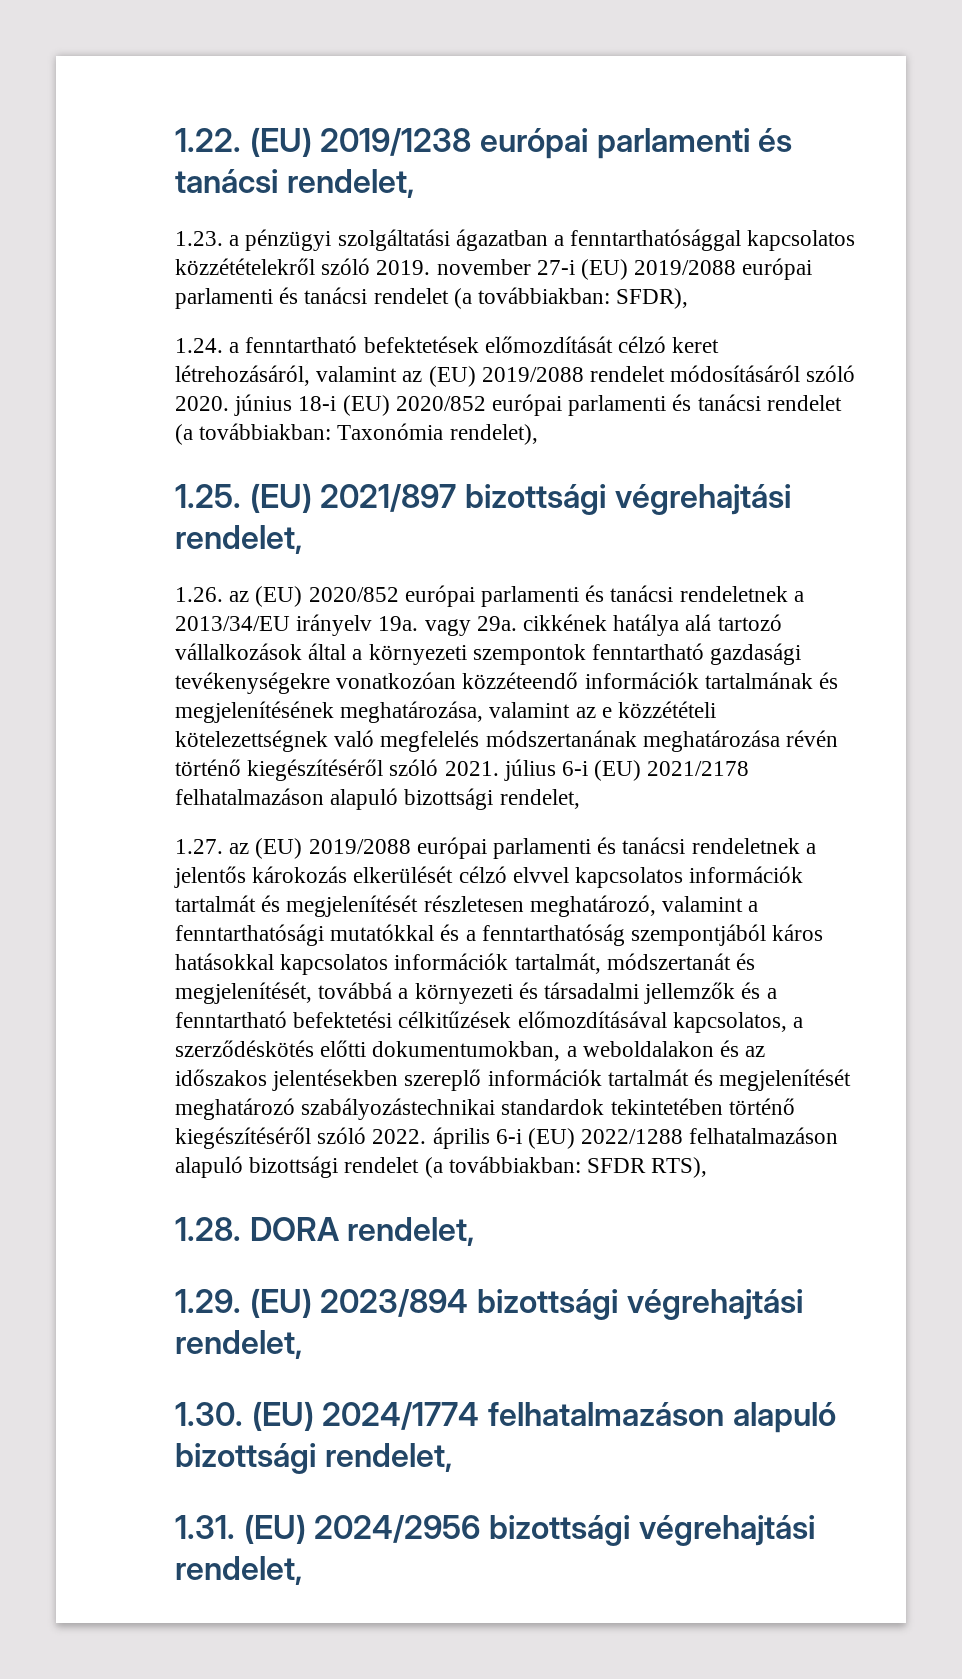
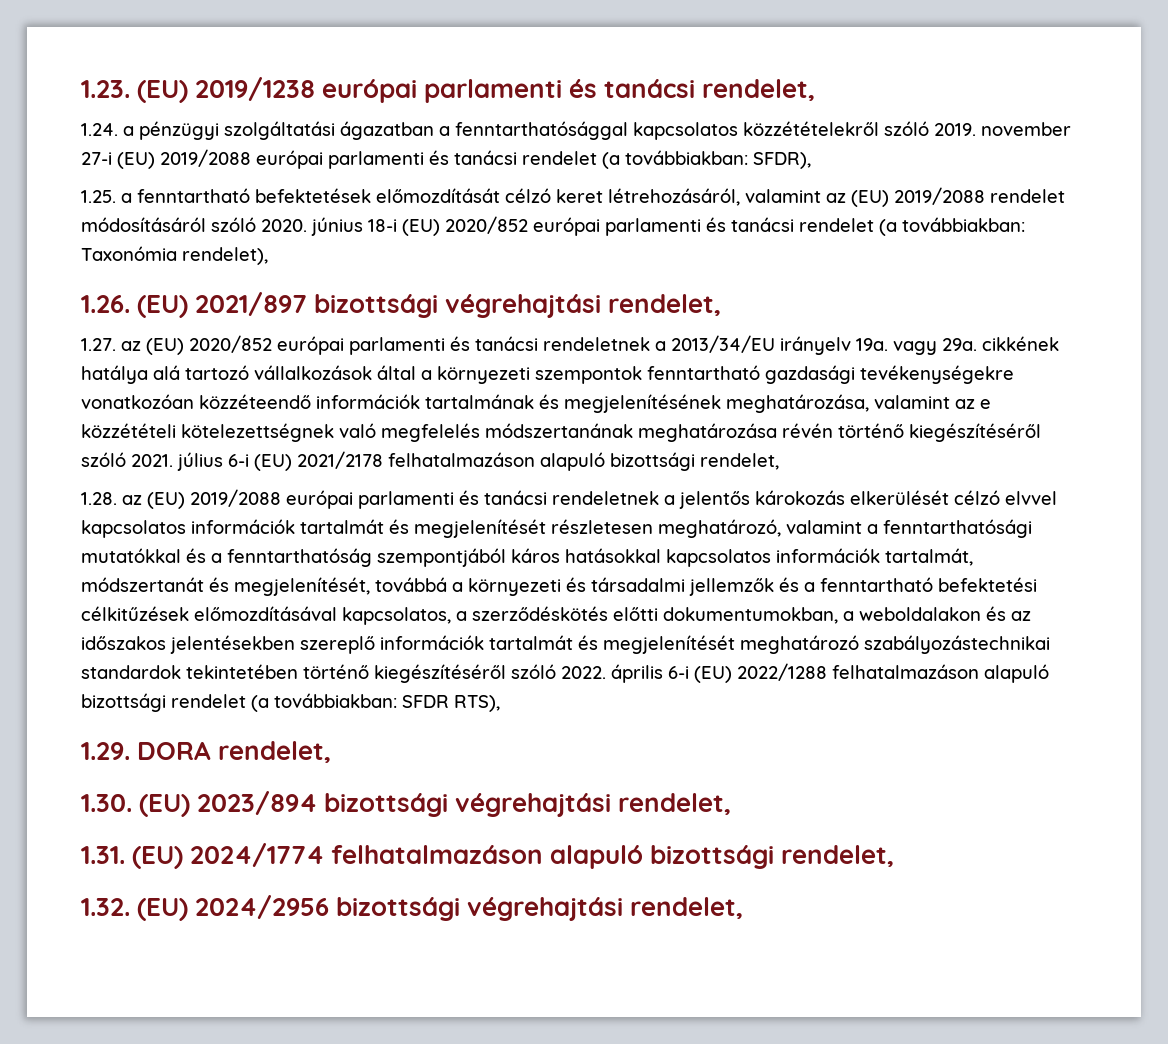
- 1.22. (EU) 2019/1238 európai parlamenti és tanácsi rendelet,
+ 1.23. (EU) 2019/1238 európai parlamenti és tanácsi rendelet,
- 1.23. a pénzügyi szolgáltatási ágazatban a fenntarthatósággal kapcsolatos közzétételekről szóló 2019. november 27-i (EU) 2019/2088 európai parlamenti és tanácsi rendelet (a továbbiakban: SFDR),
+ 1.24. a pénzügyi szolgáltatási ágazatban a fenntarthatósággal kapcsolatos közzétételekről szóló 2019. november 27-i (EU) 2019/2088 európai parlamenti és tanácsi rendelet (a továbbiakban: SFDR),
- 1.24. a fenntartható befektetések előmozdítását célzó keret létrehozásáról, valamint az (EU) 2019/2088 rendelet módosításáról szóló 2020. június 18-i (EU) 2020/852 európai parlamenti és tanácsi rendelet (a továbbiakban: Taxonómia rendelet),
+ 1.25. a fenntartható befektetések előmozdítását célzó keret létrehozásáról, valamint az (EU) 2019/2088 rendelet módosításáról szóló 2020. június 18-i (EU) 2020/852 európai parlamenti és tanácsi rendelet (a továbbiakban: Taxonómia rendelet),
- 1.25. (EU) 2021/897 bizottsági végrehajtási rendelet,
+ 1.26. (EU) 2021/897 bizottsági végrehajtási rendelet,
- 1.26. az (EU) 2020/852 európai parlamenti és tanácsi rendeletnek a 2013/34/EU irányelv 19a. vagy 29a. cikkének hatálya alá tartozó vállalkozások által a környezeti szempontok fenntartható gazdasági tevékenységekre vonatkozóan közzéteendő információk tartalmának és megjelenítésének meghatározása, valamint az e közzétételi kötelezettségnek való megfelelés módszertanának meghatározása révén történő kiegészítéséről szóló 2021. július 6-i (EU) 2021/2178 felhatalmazáson alapuló bizottsági rendelet,
+ 1.27. az (EU) 2020/852 európai parlamenti és tanácsi rendeletnek a 2013/34/EU irányelv 19a. vagy 29a. cikkének hatálya alá tartozó vállalkozások által a környezeti szempontok fenntartható gazdasági tevékenységekre vonatkozóan közzéteendő információk tartalmának és megjelenítésének meghatározása, valamint az e közzétételi kötelezettségnek való megfelelés módszertanának meghatározása révén történő kiegészítéséről szóló 2021. július 6-i (EU) 2021/2178 felhatalmazáson alapuló bizottsági rendelet,
- 1.27. az (EU) 2019/2088 európai parlamenti és tanácsi rendeletnek a jelentős károkozás elkerülését célzó elvvel kapcsolatos információk tartalmát és megjelenítését részletesen meghatározó, valamint a fenntarthatósági mutatókkal és a fenntarthatóság szempontjából káros hatásokkal kapcsolatos információk tartalmát, módszertanát és megjelenítését, továbbá a környezeti és társadalmi jellemzők és a fenntartható befektetési célkitűzések előmozdításával kapcsolatos, a szerződéskötés előtti dokumentumokban, a weboldalakon és az időszakos jelentésekben szereplő információk tartalmát és megjelenítését meghatározó szabályozástechnikai standardok tekintetében történő kiegészítéséről szóló 2022. április 6-i (EU) 2022/1288 felhatalmazáson alapuló bizottsági rendelet (a továbbiakban:
+ 1.28. az (EU) 2019/2088 európai parlamenti és tanácsi rendeletnek a jelentős károkozás elkerülését célzó elvvel kapcsolatos információk tartalmát és megjelenítését részletesen meghatározó, valamint a fenntarthatósági mutatókkal és a fenntarthatóság szempontjából káros hatásokkal kapcsolatos információk tartalmát, módszertanát és megjelenítését, továbbá a környezeti és társadalmi jellemzők és a fenntartható befektetési célkitűzések előmozdításával kapcsolatos, a szerződéskötés előtti dokumentumokban, a weboldalakon és az időszakos jelentésekben szereplő információk tartalmát és megjelenítését meghatározó szabályozástechnikai standardok tekintetében történő kiegészítéséről szóló 2022. április 6-i (EU) 2022/1288 felhatalmazáson alapuló bizottsági rendelet (a továbbiakban:
- 1.28. DORA rendelet,
+ 1.29. DORA rendelet,
- 1.29. (EU) 2023/894 bizottsági végrehajtási rendelet,
+ 1.30. (EU) 2023/894 bizottsági végrehajtási rendelet,
- 1.30. (EU) 2024/1774 felhatalmazáson alapuló bizottsági rendelet,
+ 1.31. (EU) 2024/1774 felhatalmazáson alapuló bizottsági rendelet,
- 1.31. (EU) 2024/2956 bizottsági végrehajtási rendelet,
+ 1.32. (EU) 2024/2956 bizottsági végrehajtási rendelet,

